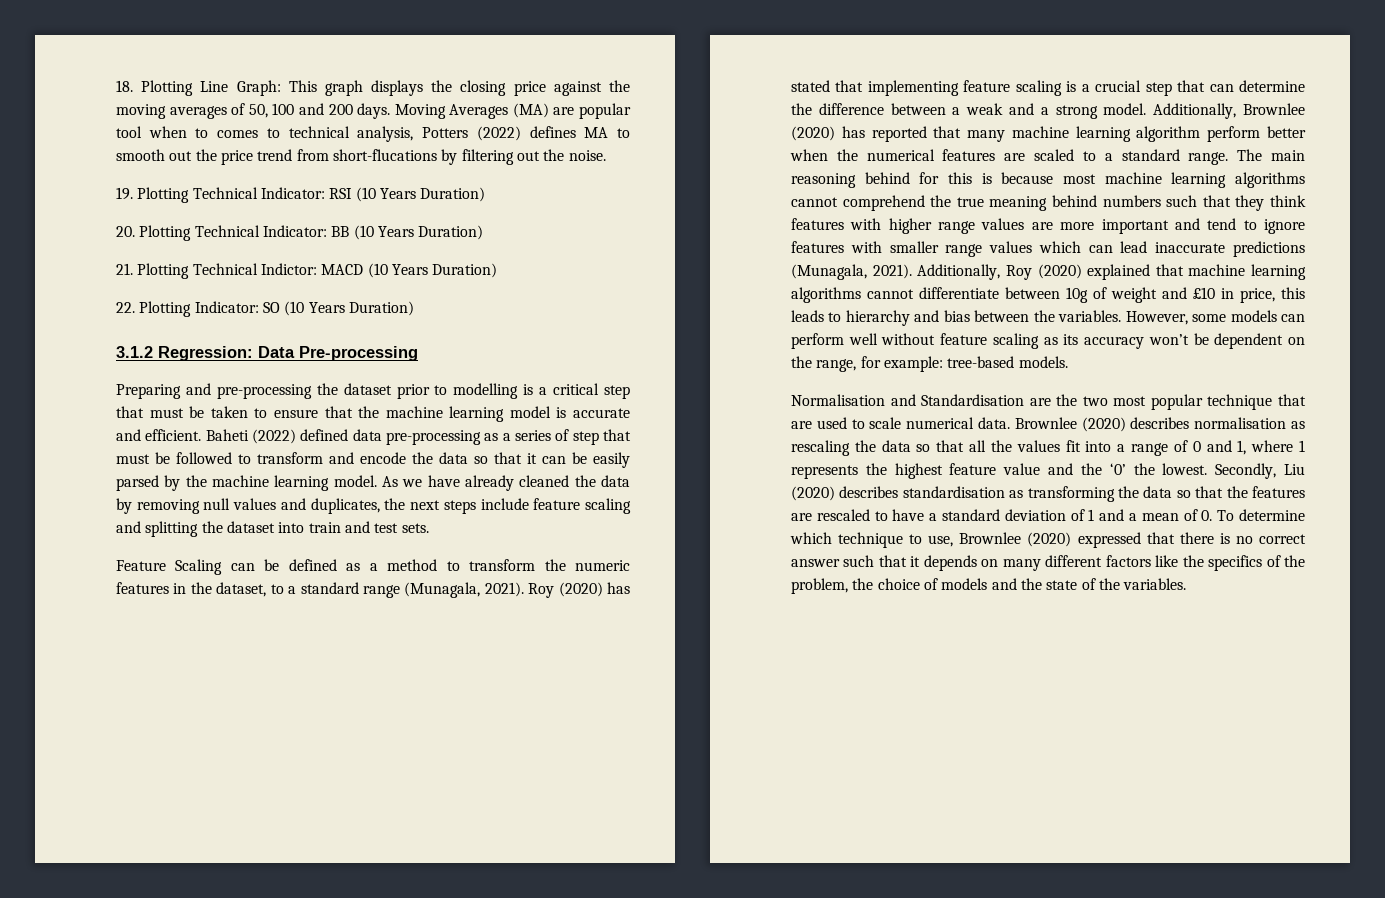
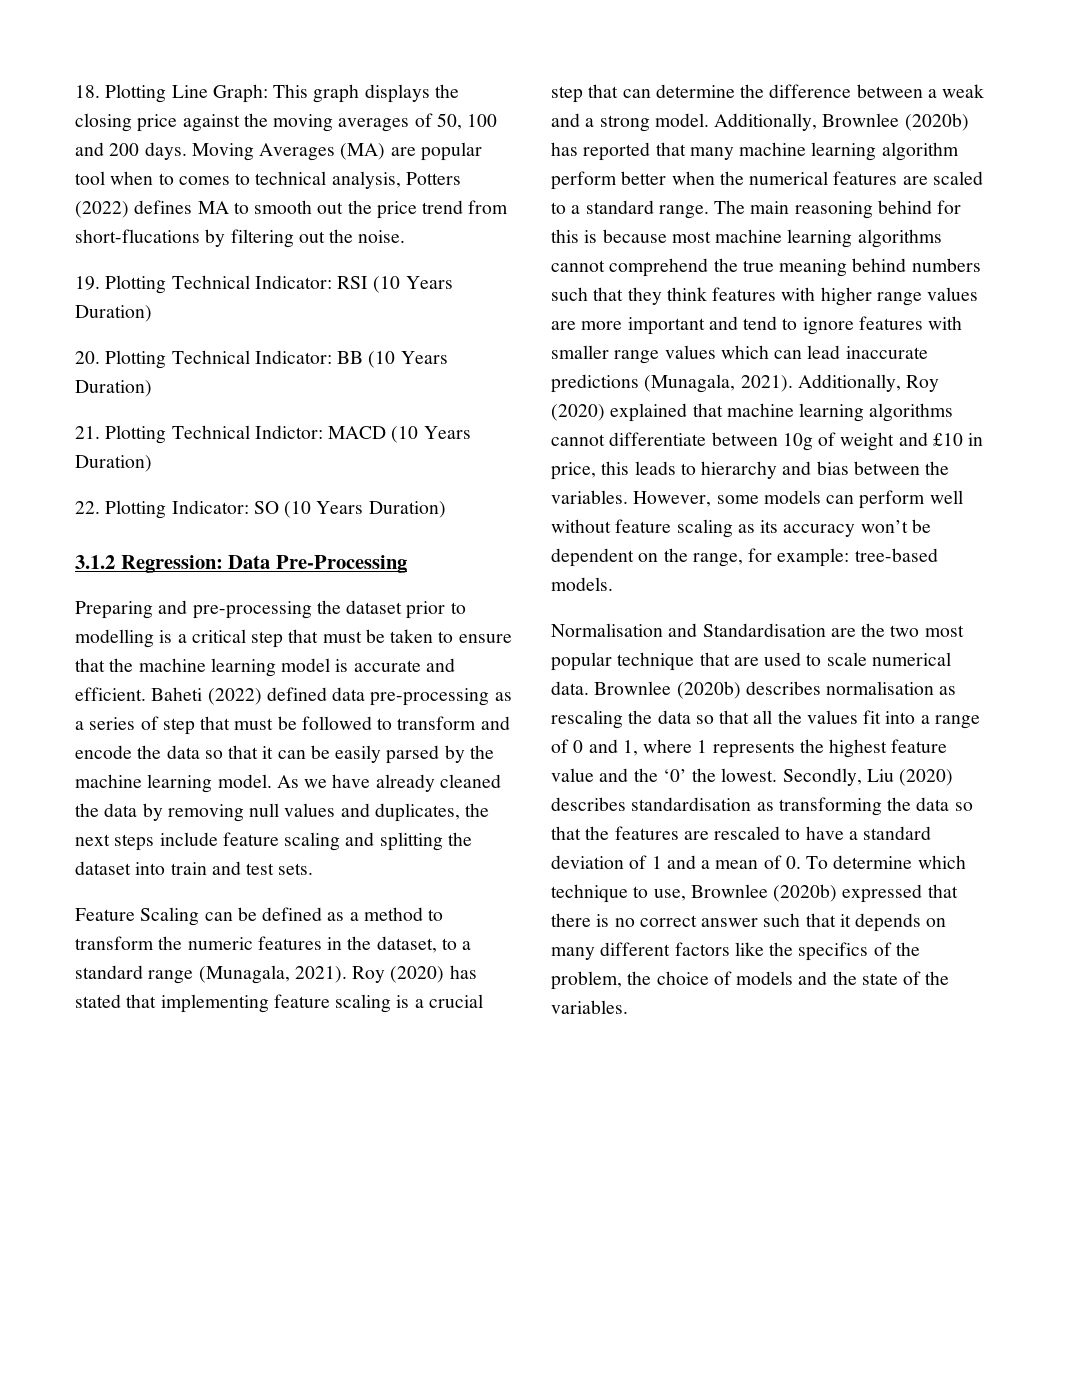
- 3.1.2 Regression: Data Pre-processing
+ 3.1.2 Regression: Data Pre-Processing
- Additionally, Brownlee (2020) has reported that many machine learning algorithm perform better when the numerical features are scaled to a standard range.
+ Additionally, Brownlee (2020b) has reported that many machine learning algorithm perform better when the numerical features are scaled to a standard range.
- Brownlee (2020) describes normalisation as rescaling the data so that all the values fit into a range of 0 and 1, where 1 represents the highest feature value and the ‘0’ the lowest.
+ Brownlee (2020b) describes normalisation as rescaling the data so that all the values fit into a range of 0 and 1, where 1 represents the highest feature value and the ‘0’ the lowest.
- Secondly, Liu (2020) describes standardisation as transforming the data so that the features are rescaled to have a standard deviation of 1 and a mean of 0. To determine which technique to use, Brownlee (2020) expressed that there is no correct answer such that it depends on many different factors like the specifics of the problem, the choice of models and the state of the variables.
+ Secondly, Liu (2020) describes standardisation as transforming the data so that the features are rescaled to have a standard deviation of 1 and a mean of 0. To determine which technique to use, Brownlee (2020b) expressed that there is no correct answer such that it depends on many different factors like the specifics of the problem, the choice of models and the state of the variables.

